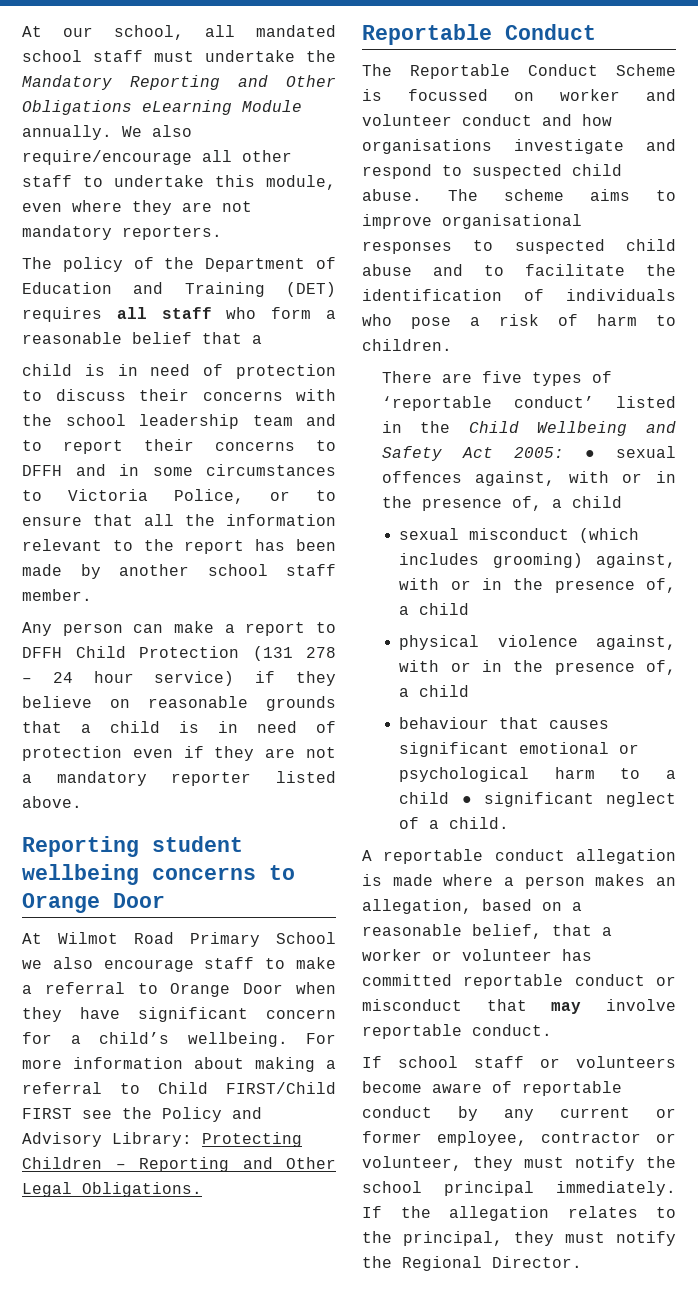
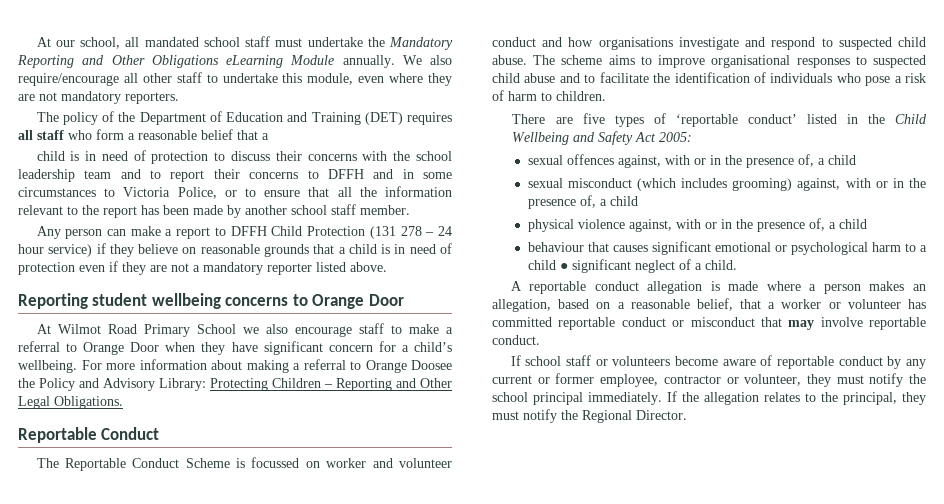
- For more information about making a referral to Child FIRST/Child FIRST see the Policy and Advisory Library: Protecting Children – Reporting and Other Legal Obligations.
+ For more information about making a referral to Orange Doosee the Policy and Advisory Library: Protecting Children – Reporting and Other Legal Obligations.
- There are five types of ‘reportable conduct’ listed in the Child Wellbeing and Safety Act 2005: ● sexual offences against, with or in the presence of, a child
+ There are five types of ‘reportable conduct’ listed in the Child Wellbeing and Safety Act 2005:
+ sexual offences against, with or in the presence of, a child

